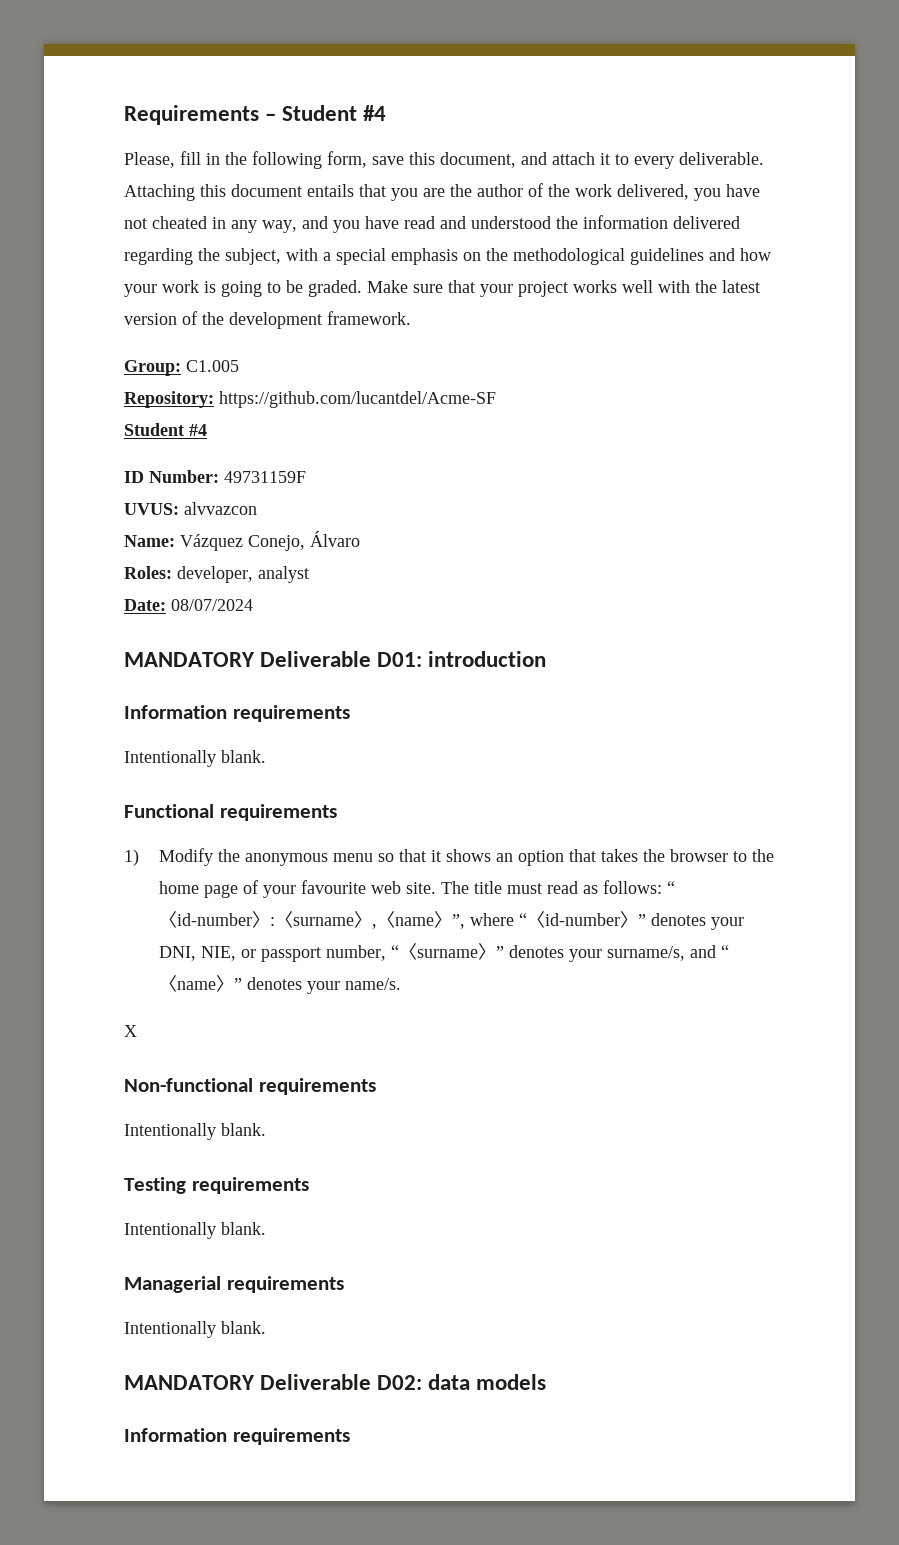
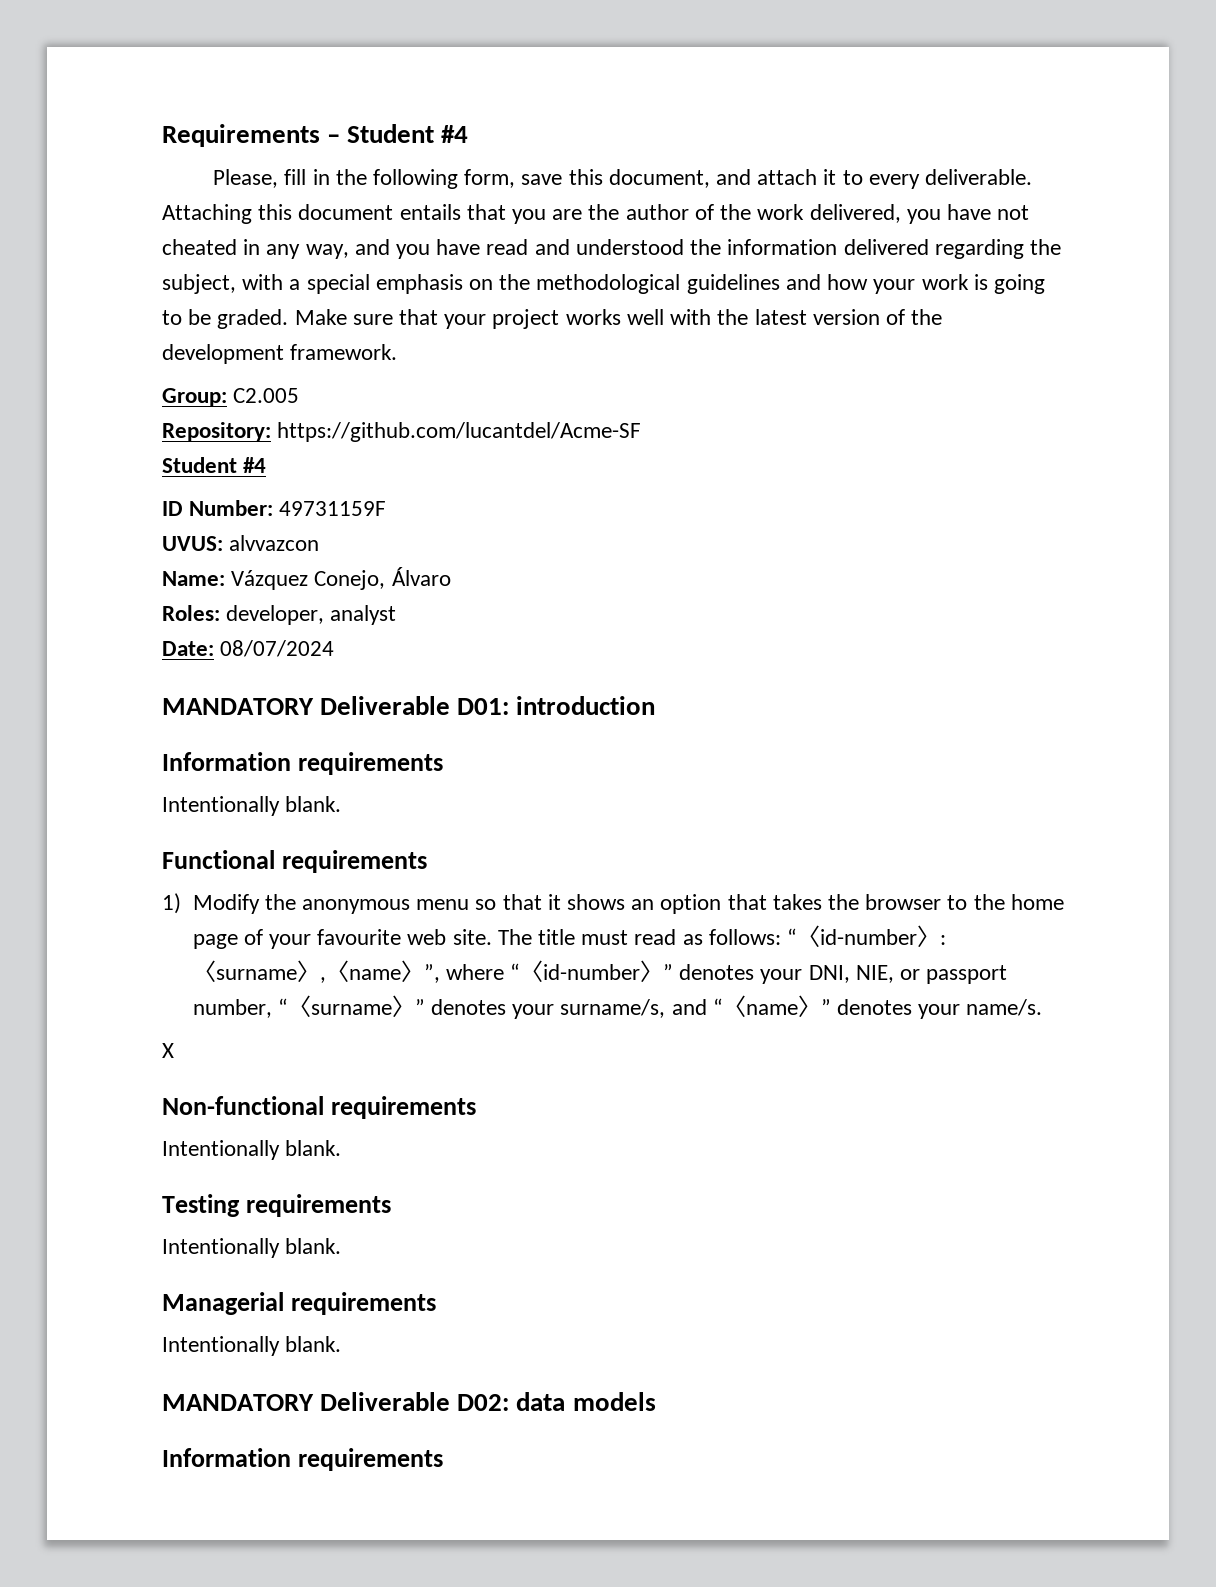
- Group: C1.005
+ Group: C2.005

